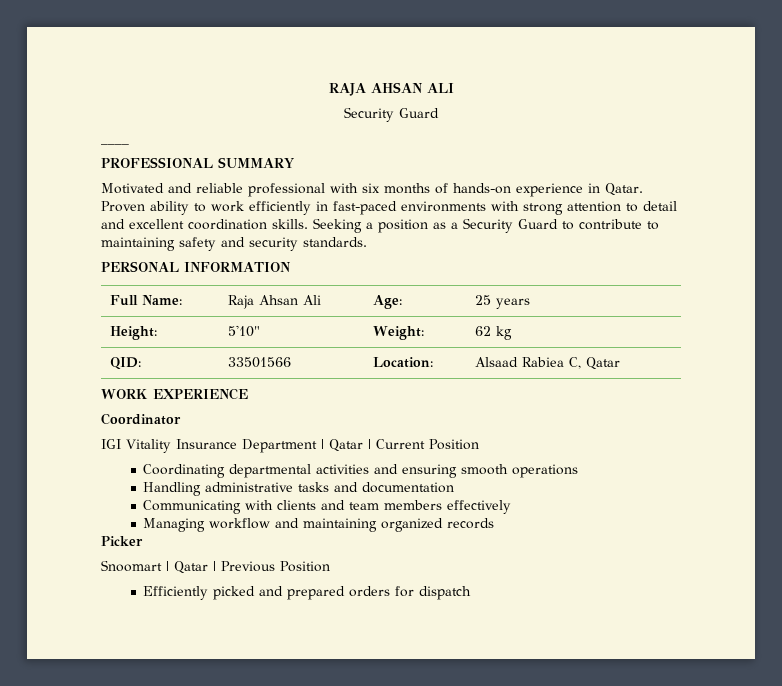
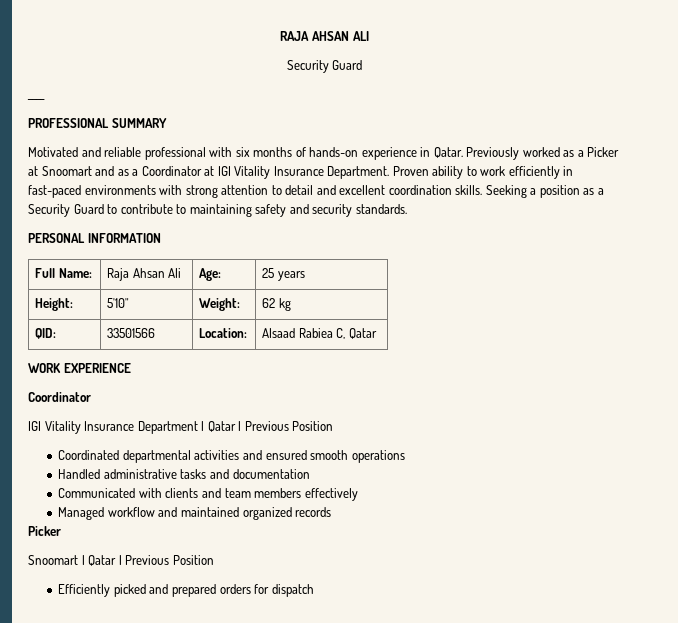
+ Previously worked as a Picker at Snoomart and as a Coordinator at IGI Vitality Insurance Department.
- IGI Vitality Insurance Department | Qatar | Current Position
- Coordinating departmental activities and ensuring smooth operations
+ IGI Vitality Insurance Department | Qatar | Previous Position
+ Coordinated departmental activities and ensured smooth operations
- Handling administrative tasks and documentation
+ Handled administrative tasks and documentation
- Communicating with clients and team members effectively
+ Communicated with clients and team members effectively
- Managing workflow and maintaining organized records
+ Managed workflow and maintained organized records

